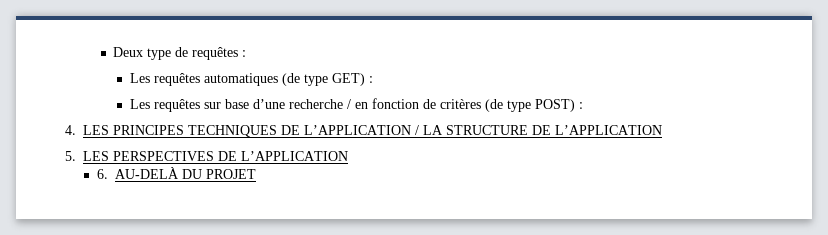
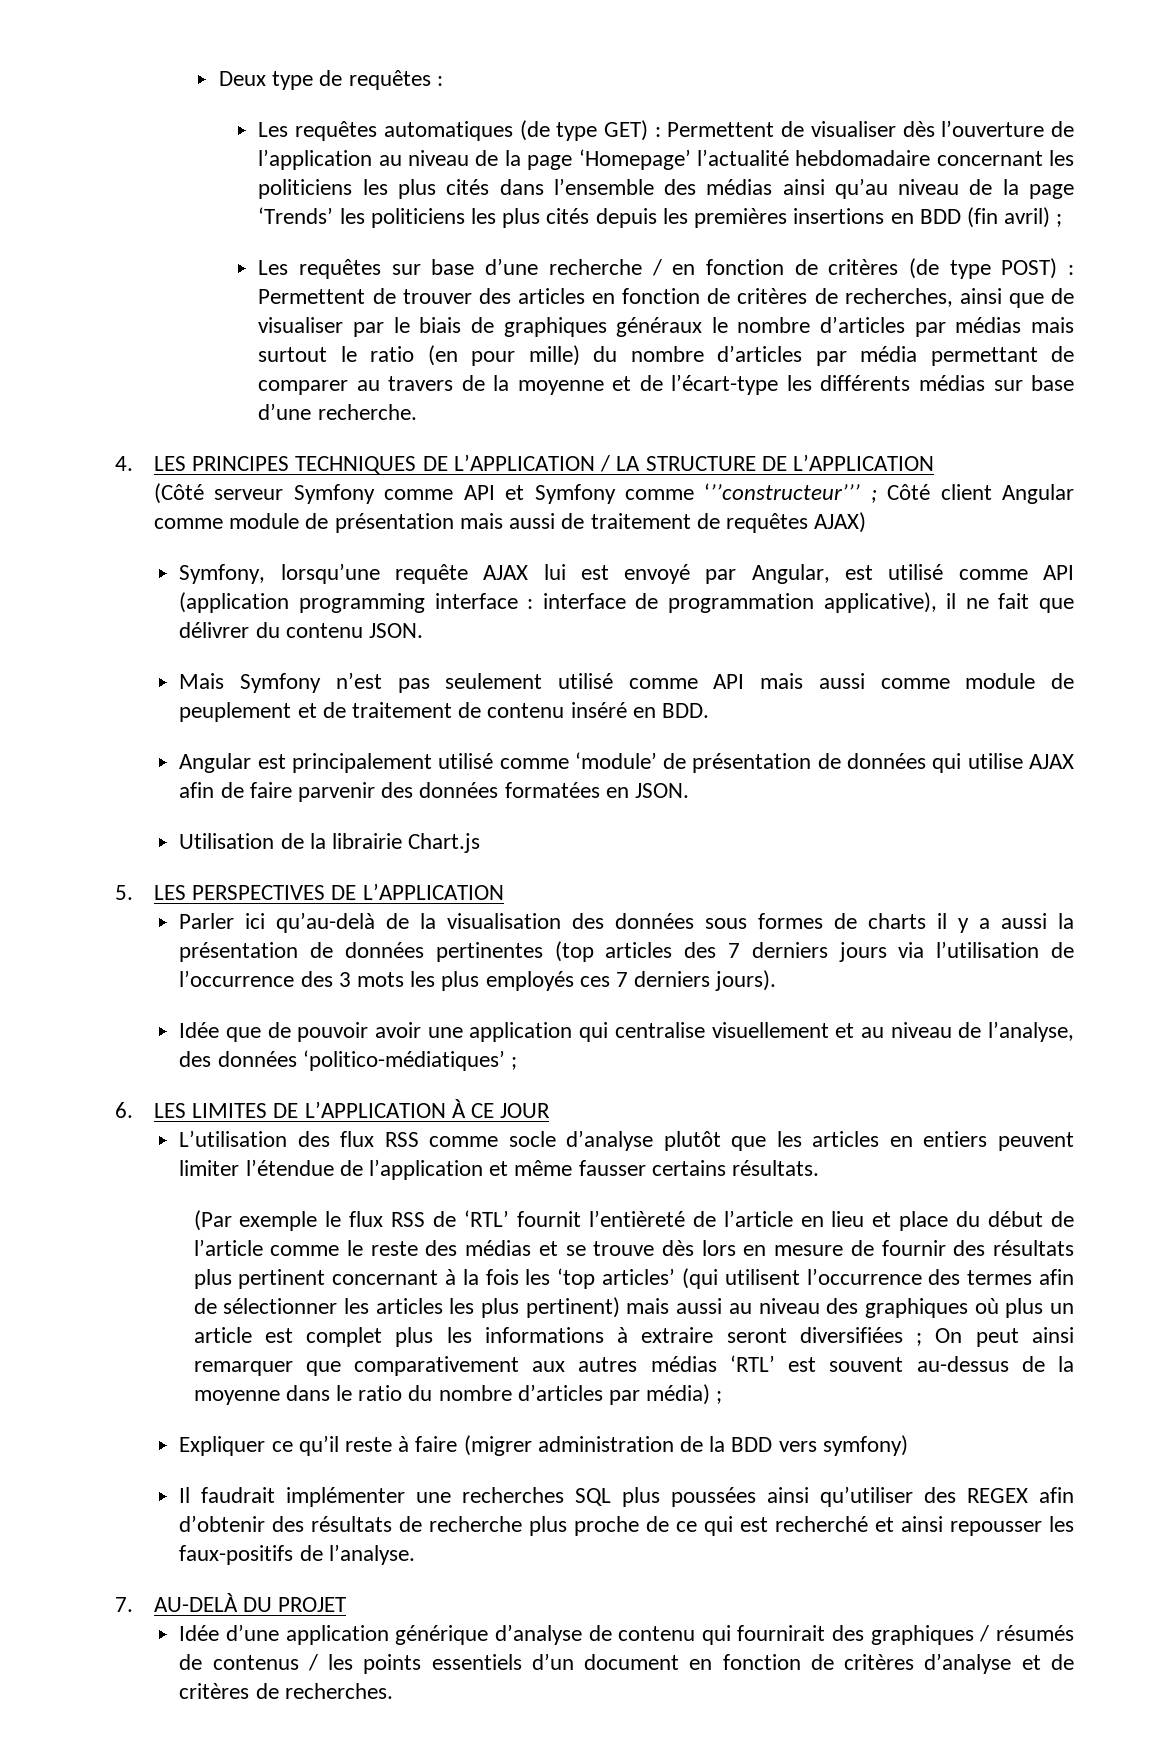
- Les requêtes automatiques (de type GET) :
+ Les requêtes automatiques (de type GET) : Permettent de visualiser dès l’ouverture de l’application au niveau de la page ‘Homepage’ l’actualité hebdomadaire concernant les politiciens les plus cités dans l’ensemble des médias ainsi qu’au niveau de la page ‘Trends’ les politiciens les plus cités depuis les premières insertions en BDD (fin avril) ;
- Les requêtes sur base d’une recherche / en fonction de critères (de type POST) :
+ Les requêtes sur base d’une recherche / en fonction de critères (de type POST) : Permettent de trouver des articles en fonction de critères de recherches, ainsi que de visualiser par le biais de graphiques généraux le nombre d’articles par médias mais surtout le ratio (en pour mille) du nombre d’articles par média permettant de comparer au travers de la moyenne et de l’écart-type les différents médias sur base d’une recherche.
+ (Côté serveur Symfony comme API et Symfony comme ‘’’constructeur’’’ ; Côté client Angular comme module de présentation mais aussi de traitement de requêtes AJAX)
+ Symfony, lorsqu’une requête AJAX lui est envoyé par Angular, est utilisé comme API (application programming interface : interface de programmation applicative), il ne fait que délivrer du contenu JSON.
+ Mais Symfony n’est pas seulement utilisé comme API mais aussi comme module de peuplement et de traitement de contenu inséré en BDD.
+ Angular est principalement utilisé comme ‘module’ de présentation de données qui utilise AJAX afin de faire parvenir des données formatées en JSON.
+ Utilisation de la librairie Chart.js
- 6. AU-DELÀ DU PROJET
+ Parler ici qu’au-delà de la visualisation des données sous formes de charts il y a aussi la présentation de données pertinentes (top articles des 7 derniers jours via l’utilisation de l’occurrence des 3 mots les plus employés ces 7 derniers jours).
+ Idée que de pouvoir avoir une application qui centralise visuellement et au niveau de l’analyse, des données ‘politico-médiatiques’ ;
+ 6. LES LIMITES DE L’APPLICATION À CE JOUR
+ L’utilisation des flux RSS comme socle d’analyse plutôt que les articles en entiers peuvent limiter l’étendue de l’application et même fausser certains résultats.
+ (Par exemple le flux RSS de ‘RTL’ fournit l’entièreté de l’article en lieu et place du début de l’article comme le reste des médias et se trouve dès lors en mesure de fournir des résultats plus pertinent concernant à la fois les ‘top articles’ (qui utilisent l’occurrence des termes afin de sélectionner les articles les plus pertinent) mais aussi au niveau des graphiques où plus un article est complet plus les informations à extraire seront diversifiées ; On peut ainsi remarquer que comparativement aux autres médias ‘RTL’ est souvent au-dessus de la moyenne dans le ratio du nombre d’articles par média) ;
+ Expliquer ce qu’il reste à faire (migrer administration de la BDD vers symfony)
+ Il faudrait implémenter une recherches SQL plus poussées ainsi qu’utiliser des REGEX afin d’obtenir des résultats de recherche plus proche de ce qui est recherché et ainsi repousser les faux-positifs de l’analyse.
+ 7. AU-DELÀ DU PROJET
+ Idée d’une application générique d’analyse de contenu qui fournirait des graphiques / résumés de contenus / les points essentiels d’un document en fonction de critères d’analyse et de critères de recherches.

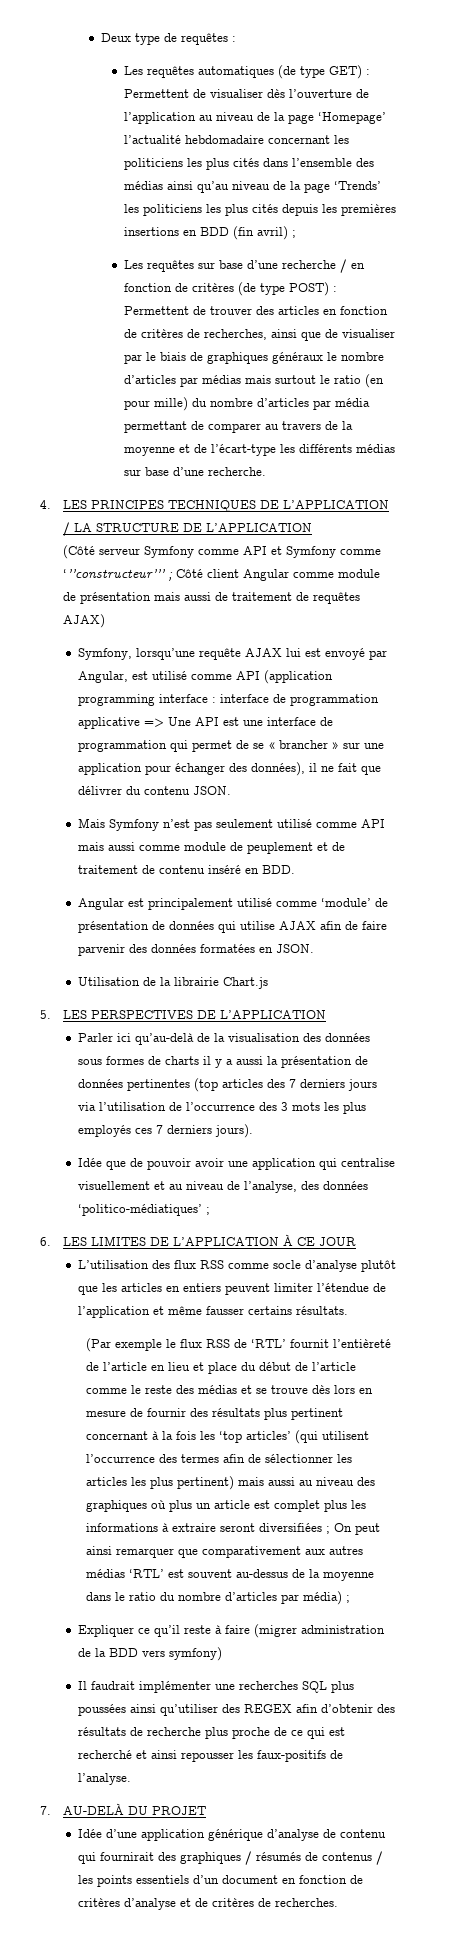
- Symfony, lorsqu’une requête AJAX lui est envoyé par Angular, est utilisé comme API (application programming interface : interface de programmation applicative), il ne fait que délivrer du contenu JSON.
+ Symfony, lorsqu’une requête AJAX lui est envoyé par Angular, est utilisé comme API (application programming interface : interface de programmation applicative => Une API est une interface de programmation qui permet de se « brancher » sur une application pour échanger des données), il ne fait que délivrer du contenu JSON.

